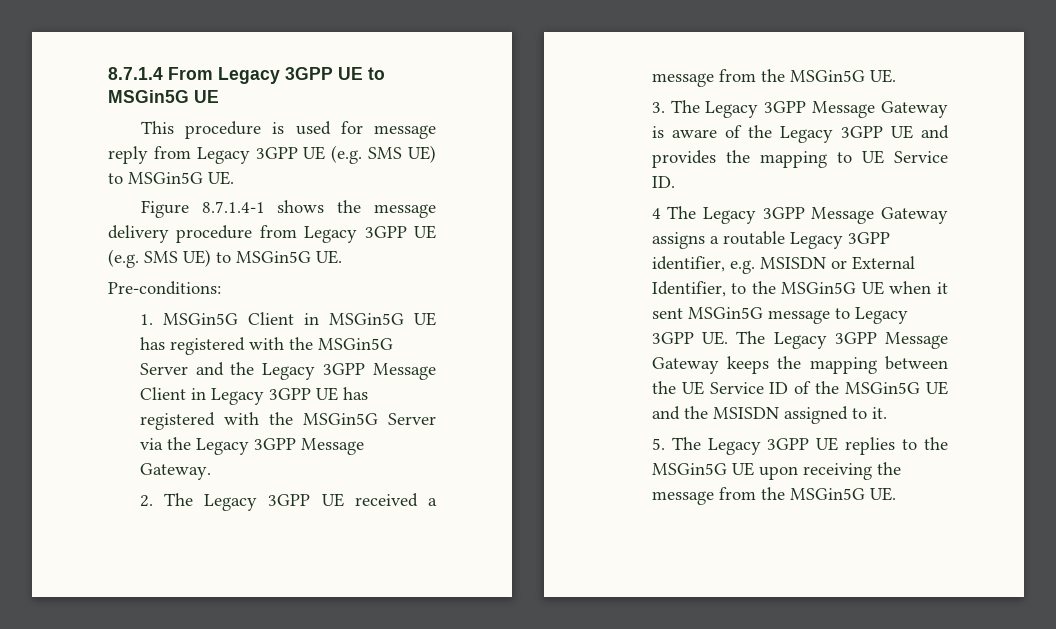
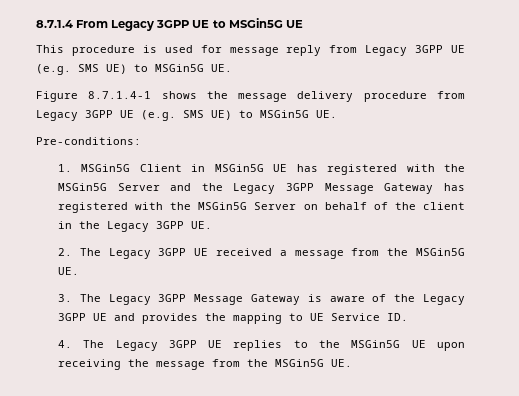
- 1. MSGin5G Client in MSGin5G UE has registered with the MSGin5G Server and the Legacy 3GPP Message Client in Legacy 3GPP UE has registered with the MSGin5G Server via the Legacy 3GPP Message Gateway.
+ 1. MSGin5G Client in MSGin5G UE has registered with the MSGin5G Server and the Legacy 3GPP Message Gateway has registered with the MSGin5G Server on behalf of the client in the Legacy 3GPP UE.
- 4 The Legacy 3GPP Message Gateway assigns a routable Legacy 3GPP identifier, e.g. MSISDN or External Identifier, to the MSGin5G UE when it sent MSGin5G message to Legacy 3GPP UE. The Legacy 3GPP Message Gateway keeps the mapping between the UE Service ID of the MSGin5G UE and the MSISDN assigned to it.
- 5. The Legacy 3GPP UE replies to the MSGin5G UE upon receiving the message from the MSGin5G UE.
+ 4. The Legacy 3GPP UE replies to the MSGin5G UE upon receiving the message from the MSGin5G UE.

